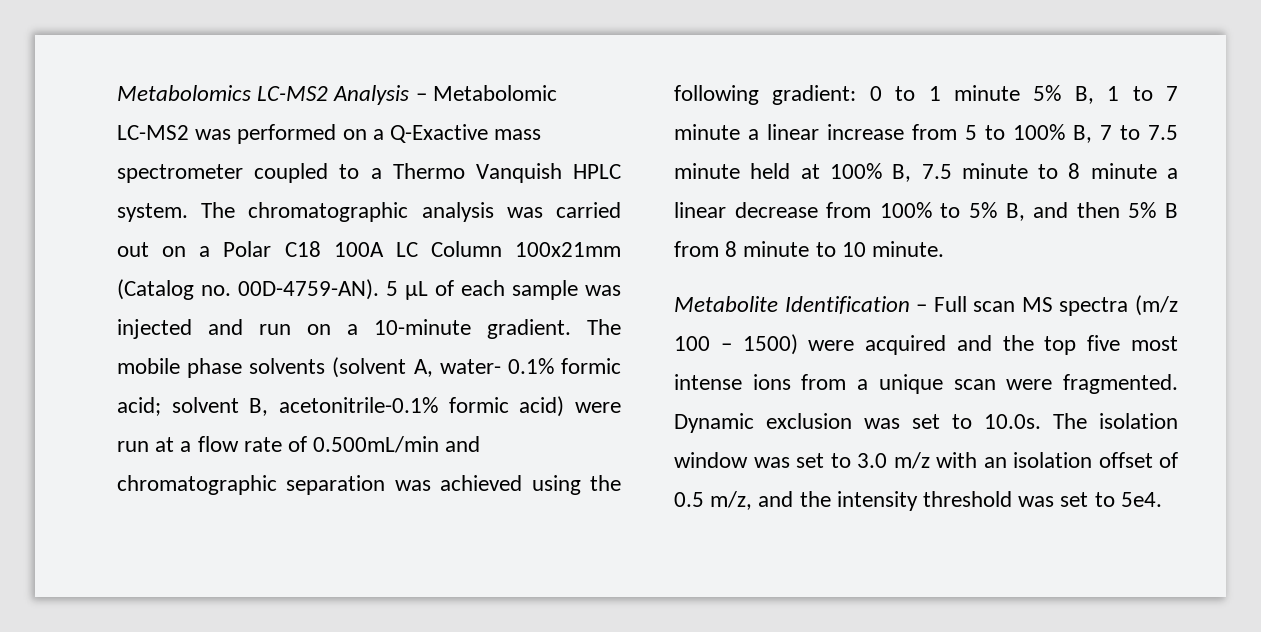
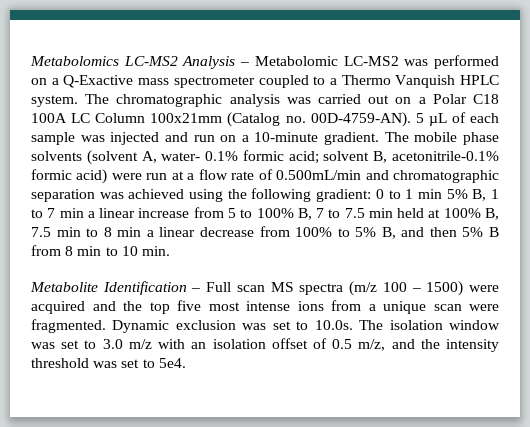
- 0 to 1 minute 5% B, 1 to 7 minute a linear increase from 5 to 100% B, 7 to 7.5 minute held at 100% B, 7.5 minute to 8 minute a linear decrease from 100% to 5% B, and then 5% B from 8 minute to 10 minute.
+ 0 to 1 min 5% B, 1 to 7 min a linear increase from 5 to 100% B, 7 to 7.5 min held at 100% B, 7.5 min to 8 min a linear decrease from 100% to 5% B, and then 5% B from 8 min to 10 min.

